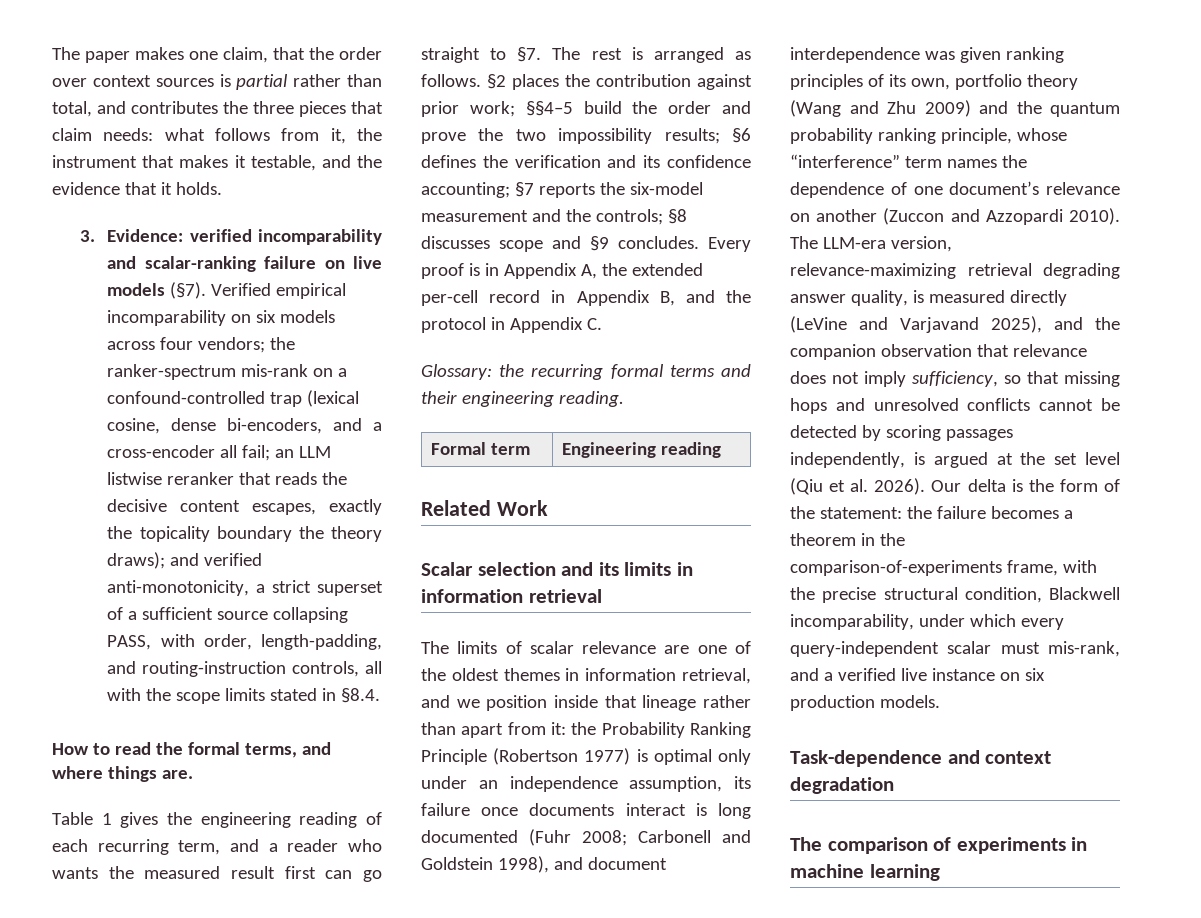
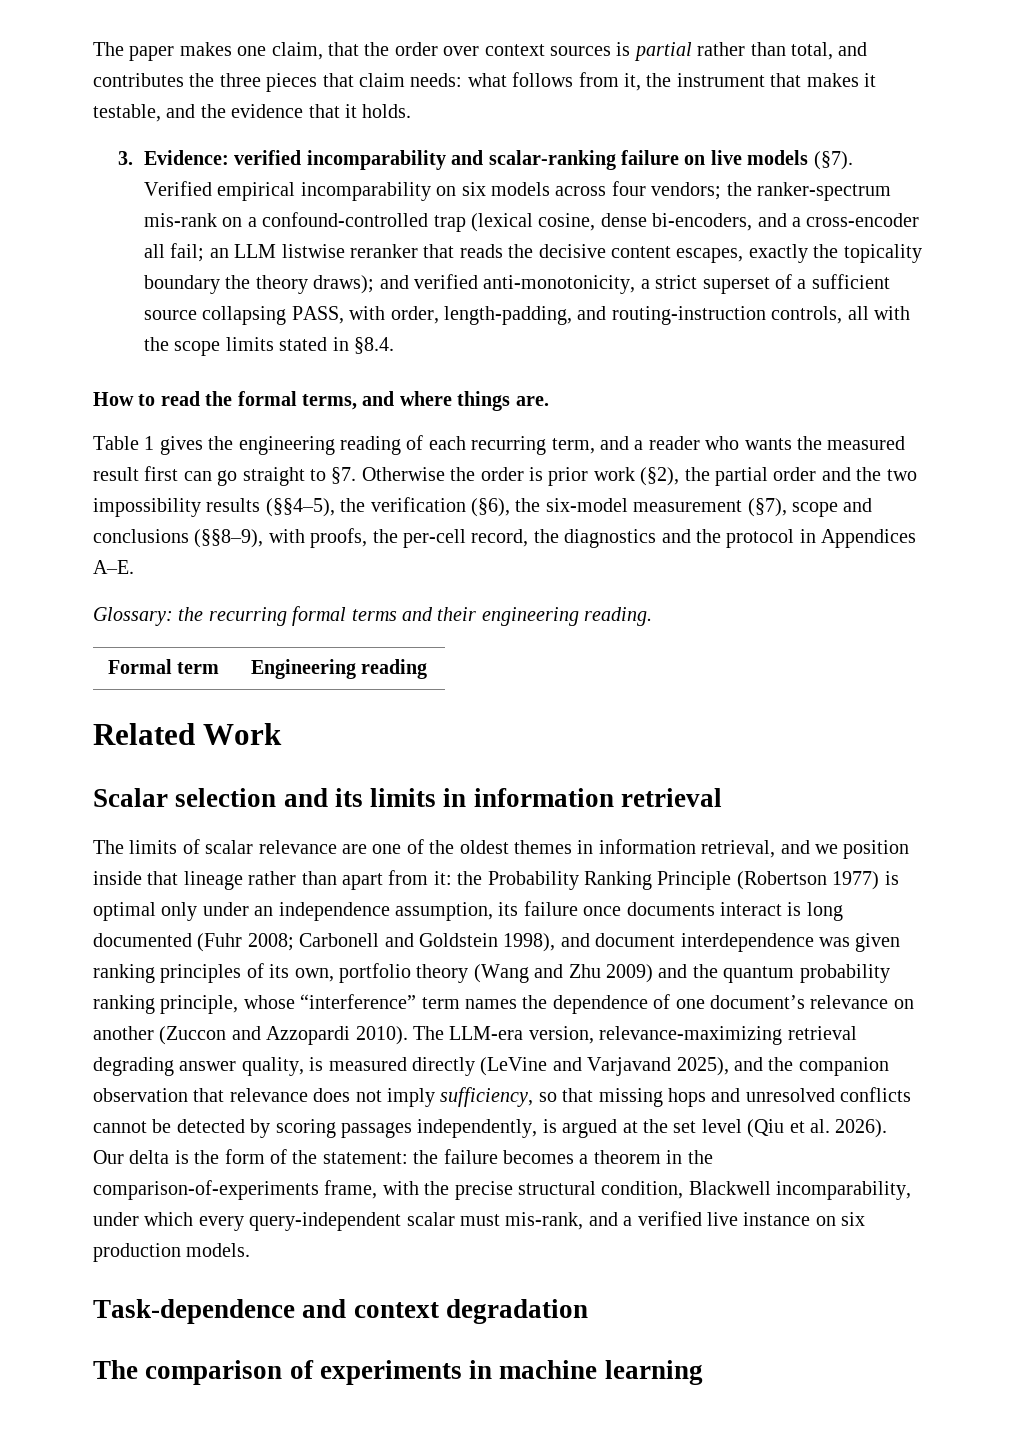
- The rest is arranged as follows. §2 places the contribution against prior work; §§4–5 build the order and prove the two impossibility results; §6 defines the verification and its confidence accounting; §7 reports the six-model measurement and the controls; §8 discusses scope and §9 concludes. Every proof is in Appendix A, the extended per-cell record in Appendix B, and the protocol in Appendix C.
+ Otherwise the order is prior work (§2), the partial order and the two impossibility results (§§4–5), the verification (§6), the six-model measurement (§7), scope and conclusions (§§8–9), with proofs, the per-cell record, the diagnostics and the protocol in Appendices A–E.

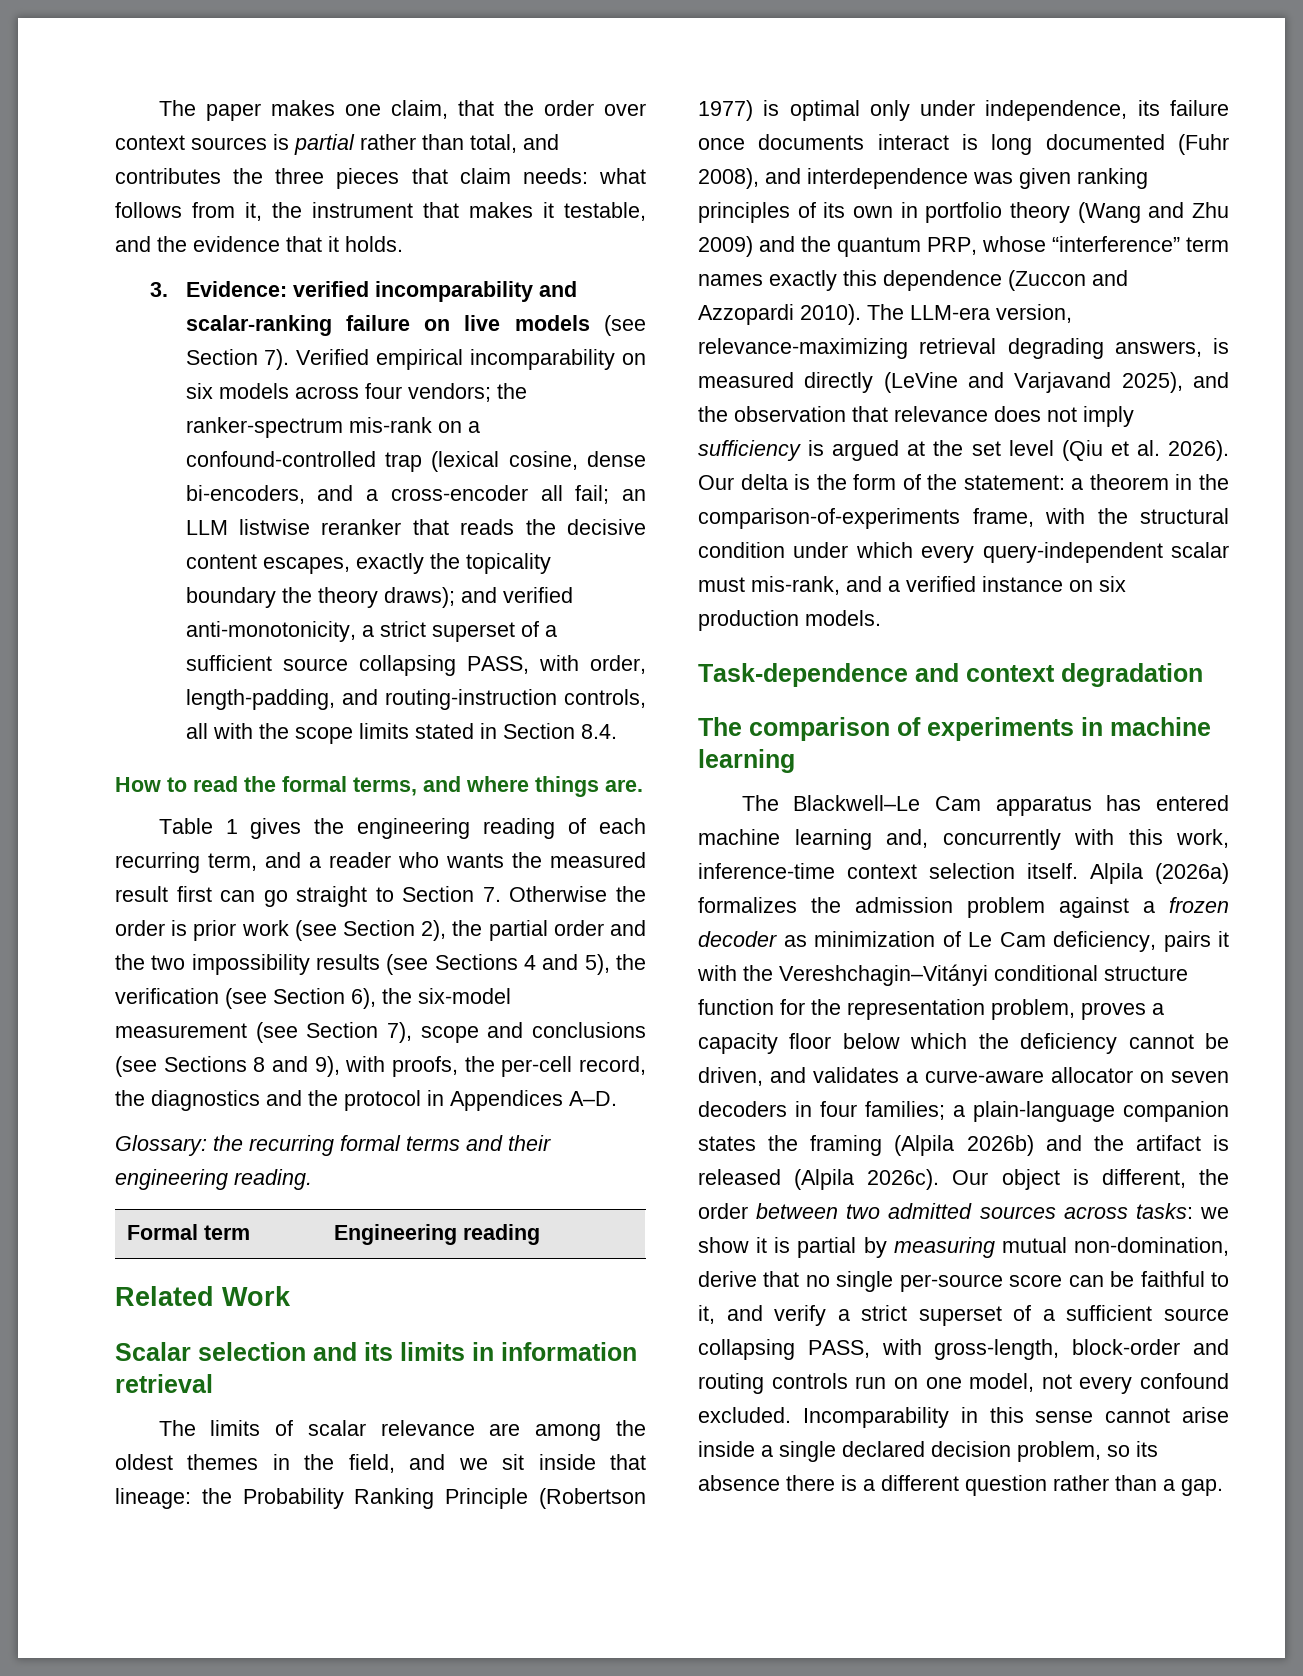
- 3. Evidence: verified incomparability and scalar-ranking failure on live models (§7).
+ 3. Evidence: verified incomparability and scalar-ranking failure on live models (see Section 7).
- and verified anti-monotonicity, a strict superset of a sufficient source collapsing PASS, with order, length-padding, and routing-instruction controls, all with the scope limits stated in §8.4.
+ and verified anti-monotonicity, a strict superset of a sufficient source collapsing PASS, with order, length-padding, and routing-instruction controls, all with the scope limits stated in Section 8.4.
- Table 1 gives the engineering reading of each recurring term, and a reader who wants the measured result first can go straight to §7. Otherwise the order is prior work (§2), the partial order and the two impossibility results (§§4–5), the verification (§6), the six-model measurement (§7), scope and conclusions (§§8–9), with proofs, the per-cell record, the diagnostics and the protocol in Appendices A–E.
+ Table 1 gives the engineering reading of each recurring term, and a reader who wants the measured result first can go straight to Section 7. Otherwise the order is prior work (see Section 2), the partial order and the two impossibility results (see Sections 4 and 5), the verification (see Section 6), the six-model measurement (see Section 7), scope and conclusions (see Sections 8 and 9), with proofs, the per-cell record, the diagnostics and the protocol in Appendices A–D.
- The limits of scalar relevance are one of the oldest themes in information retrieval, and we position inside that lineage rather than apart from it: the Probability Ranking Principle (Robertson 1977) is optimal only under an independence assumption, its failure once documents interact is long documented (Fuhr 2008; Carbonell and Goldstein 1998), and document interdependence was given ranking principles of its own, portfolio theory (Wang and Zhu 2009) and the quantum probability ranking principle, whose “interference” term names the dependence of one document’s relevance on another (Zuccon and Azzopardi 2010).
+ The limits of scalar relevance are among the oldest themes in the field, and we sit inside that lineage: the Probability Ranking Principle (Robertson 1977) is optimal only under independence, its failure once documents interact is long documented (Fuhr 2008), and interdependence was given ranking principles of its own in portfolio theory (Wang and Zhu 2009) and the quantum PRP, whose “interference” term names exactly this dependence (Zuccon and Azzopardi 2010).
- The LLM-era version, relevance-maximizing retrieval degrading answer quality, is measured directly (LeVine and Varjavand 2025), and the companion observation that relevance does not imply sufficiency, so that missing hops and unresolved conflicts cannot be detected by scoring passages independently, is argued at the set level (Qiu et al. 2026).
+ The LLM-era version, relevance-maximizing retrieval degrading answers, is measured directly (LeVine and Varjavand 2025), and the observation that relevance does not imply sufficiency is argued at the set level (Qiu et al. 2026).
- Our delta is the form of the statement: the failure becomes a theorem in the comparison-of-experiments frame, with the precise structural condition, Blackwell incomparability, under which every query-independent scalar must mis-rank, and a verified live instance on six production models.
+ Our delta is the form of the statement: a theorem in the comparison-of-experiments frame, with the structural condition under which every query-independent scalar must mis-rank, and a verified instance on six production models.
+ The Blackwell–Le Cam apparatus has entered machine learning and, concurrently with this work, inference-time context selection itself. Alpila (2026a) formalizes the admission problem against a frozen decoder as minimization of Le Cam deficiency, pairs it with the Vereshchagin–Vitányi conditional structure function for the representation problem, proves a capacity floor below which the deficiency cannot be driven, and validates a curve-aware allocator on seven decoders in four families; a plain-language companion states the framing (Alpila 2026b) and the artifact is released (Alpila 2026c). Our object is different, the order between two admitted sources across tasks: we show it is partial by measuring mutual non-domination, derive that no single per-source score can be faithful to it, and verify a strict superset of a sufficient source collapsing PASS, with gross-length, block-order and routing controls run on one model, not every confound excluded. Incomparability in this sense cannot arise inside a single declared decision problem, so its absence there is a different question rather than a gap.

